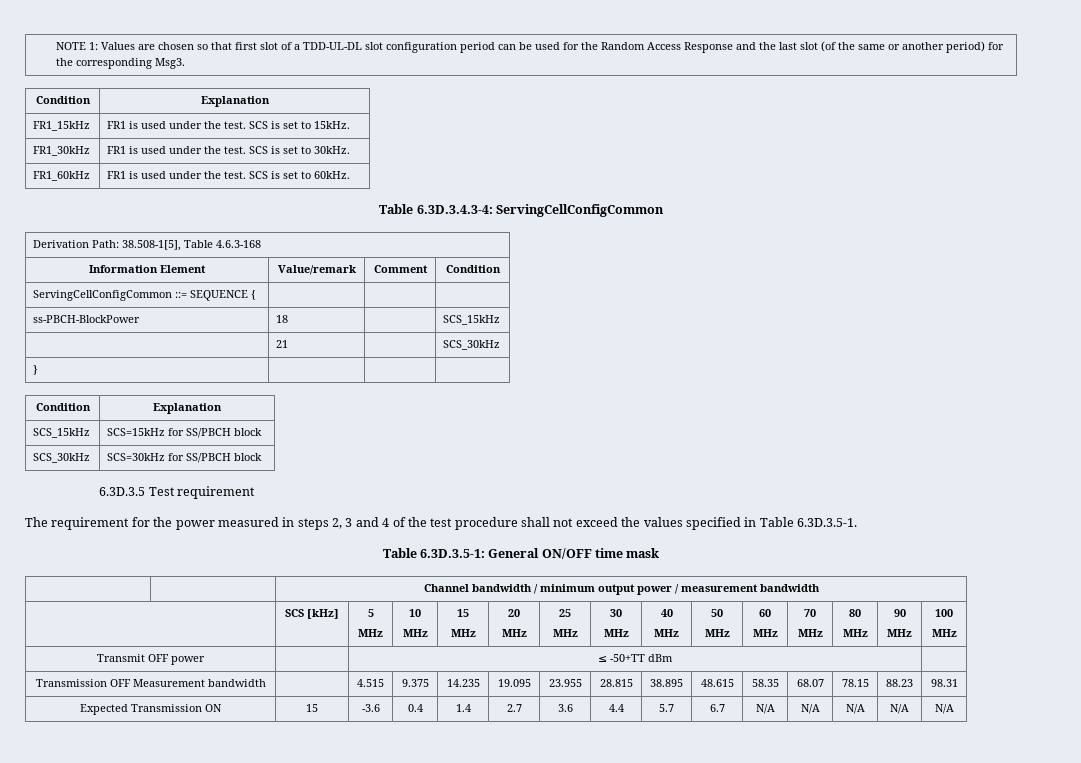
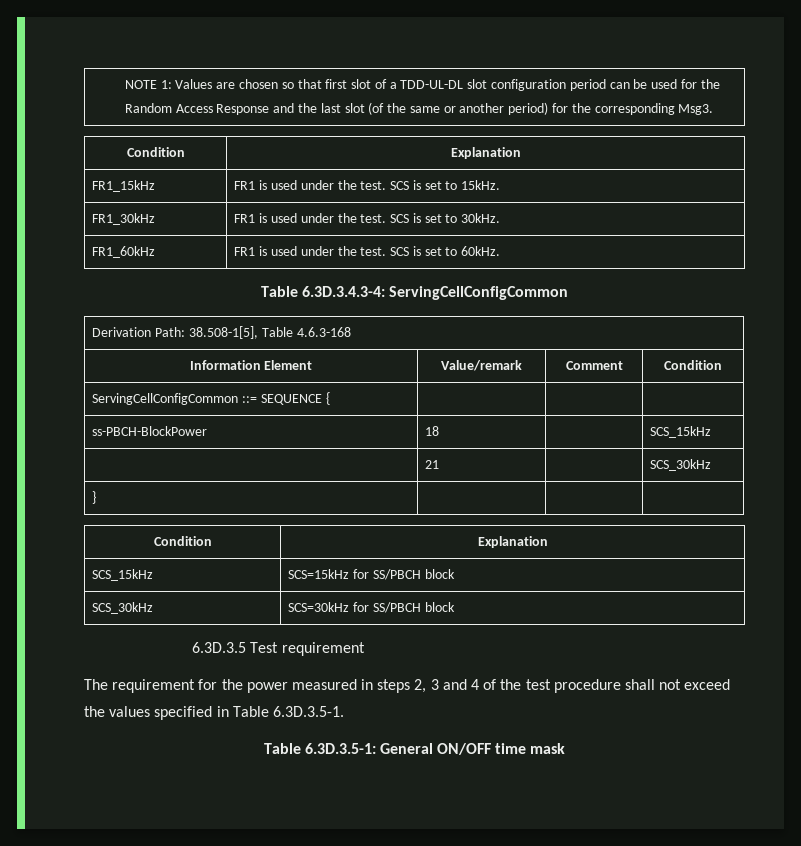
- | | Channel bandwidth / minimum output power / measurement bandwidth
- | SCS [kHz] | 5
- MHz | 10
- MHz | 15
- MHz | 20
- MHz | 25
- MHz | 30
- MHz | 40
- MHz | 50
- MHz | 60
- MHz | 70
- MHz | 80
- MHz | 90
- MHz | 100
- MHz
- Transmit OFF power | | ≤ -50+TT dBm |
- Transmission OFF Measurement bandwidth | | 4.515 | 9.375 | 14.235 | 19.095 | 23.955 | 28.815 | 38.895 | 48.615 | 58.35 | 68.07 | 78.15 | 88.23 | 98.31
- Expected Transmission ON | 15 | -3.6 | 0.4 | 1.4 | 2.7 | 3.6 | 4.4 | 5.7 | 6.7 | N/A | N/A | N/A | N/A | N/A

